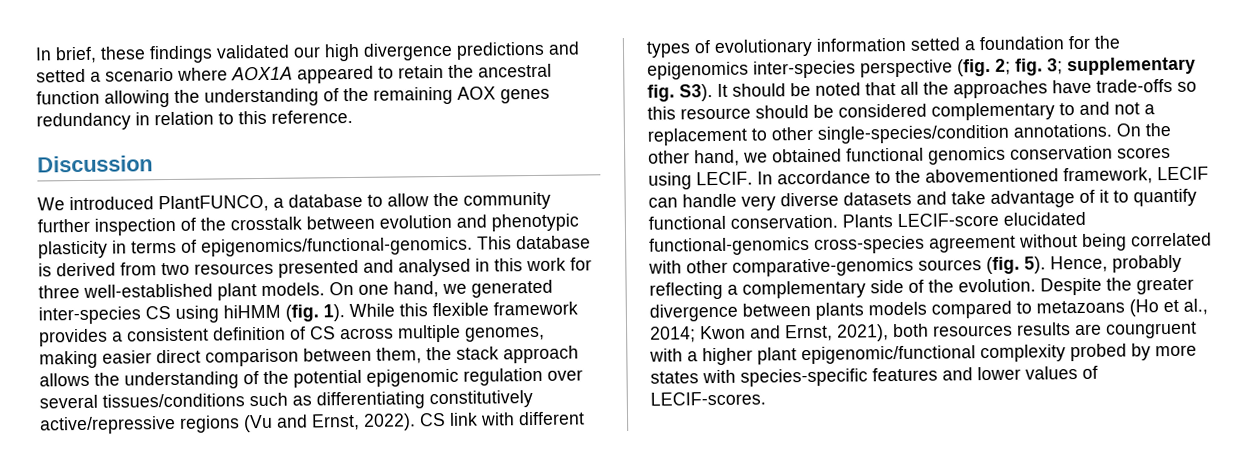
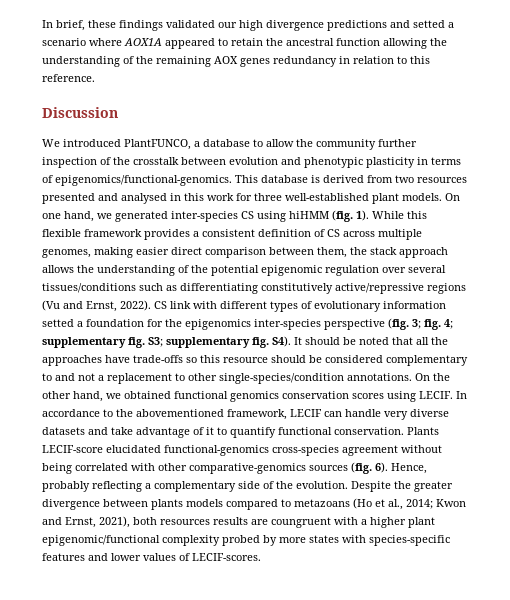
- CS link with different types of evolutionary information setted a foundation for the epigenomics inter-species perspective (fig. 2; fig. 3; supplementary fig. S3). It should be noted that all the approaches have trade-offs so this resource should be considered complementary to and not a replacement to other single-species/condition annotations.
+ CS link with different types of evolutionary information setted a foundation for the epigenomics inter-species perspective (fig. 3; fig. 4; supplementary fig. S3; supplementary fig. S4). It should be noted that all the approaches have trade-offs so this resource should be considered complementary to and not a replacement to other single-species/condition annotations.
- Plants LECIF-score elucidated functional-genomics cross-species agreement without being correlated with other comparative-genomics sources (fig. 5).
+ Plants LECIF-score elucidated functional-genomics cross-species agreement without being correlated with other comparative-genomics sources (fig. 6).

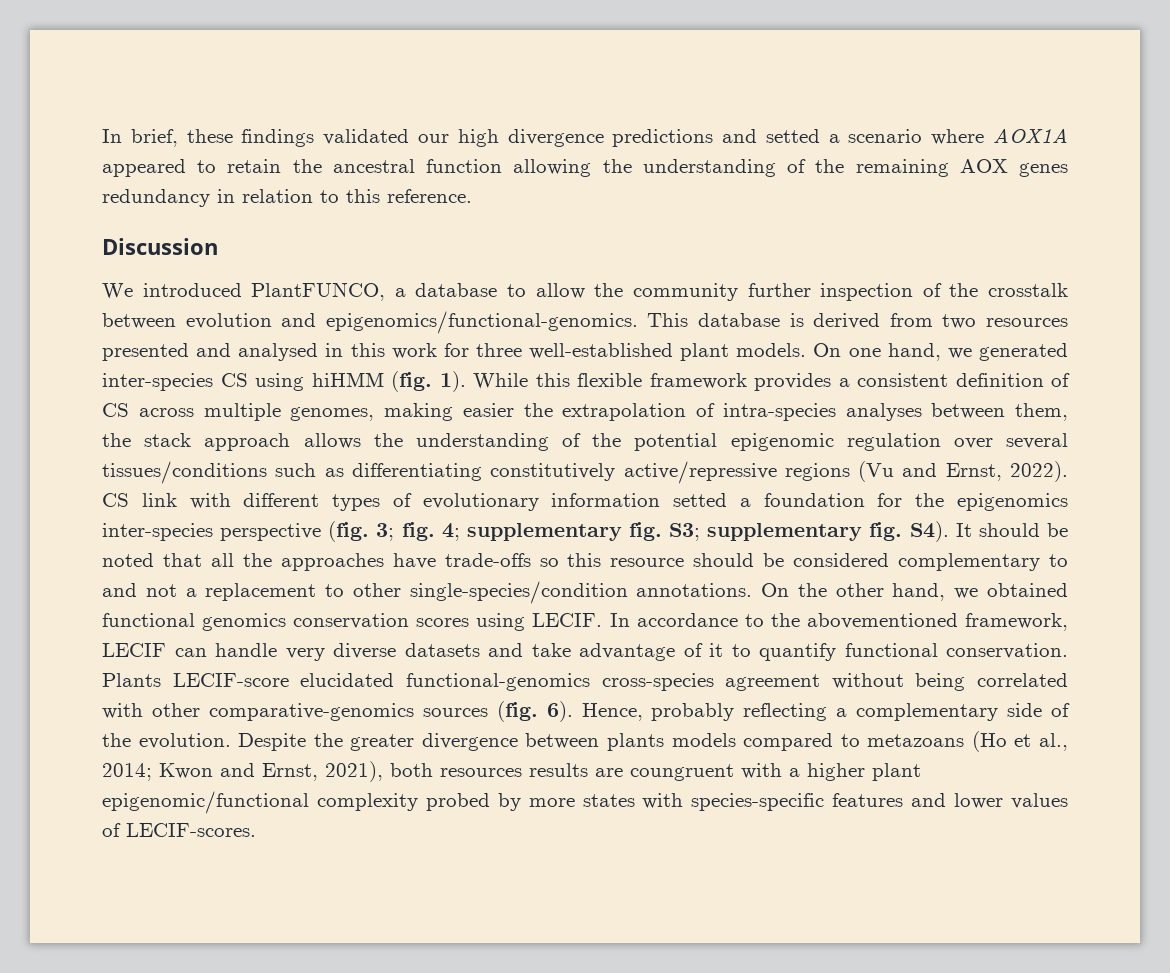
- We introduced PlantFUNCO, a database to allow the community further inspection of the crosstalk between evolution and phenotypic plasticity in terms of epigenomics/functional-genomics.
+ We introduced PlantFUNCO, a database to allow the community further inspection of the crosstalk between evolution and epigenomics/functional-genomics.
- While this flexible framework provides a consistent definition of CS across multiple genomes, making easier direct comparison between them, the stack approach allows the understanding of the potential epigenomic regulation over several tissues/conditions such as differentiating constitutively active/repressive regions (Vu and Ernst, 2022).
+ While this flexible framework provides a consistent definition of CS across multiple genomes, making easier the extrapolation of intra-species analyses between them, the stack approach allows the understanding of the potential epigenomic regulation over several tissues/conditions such as differentiating constitutively active/repressive regions (Vu and Ernst, 2022).

